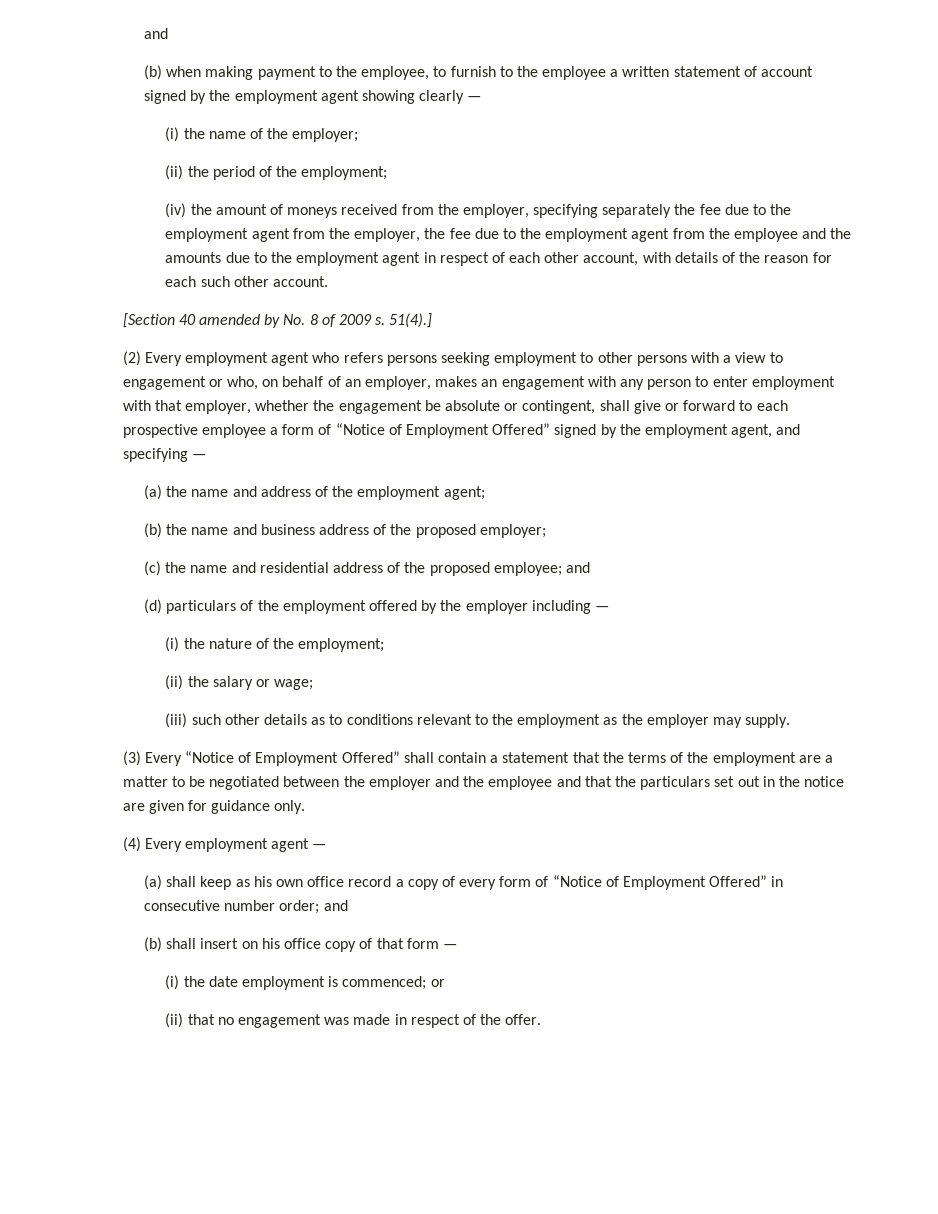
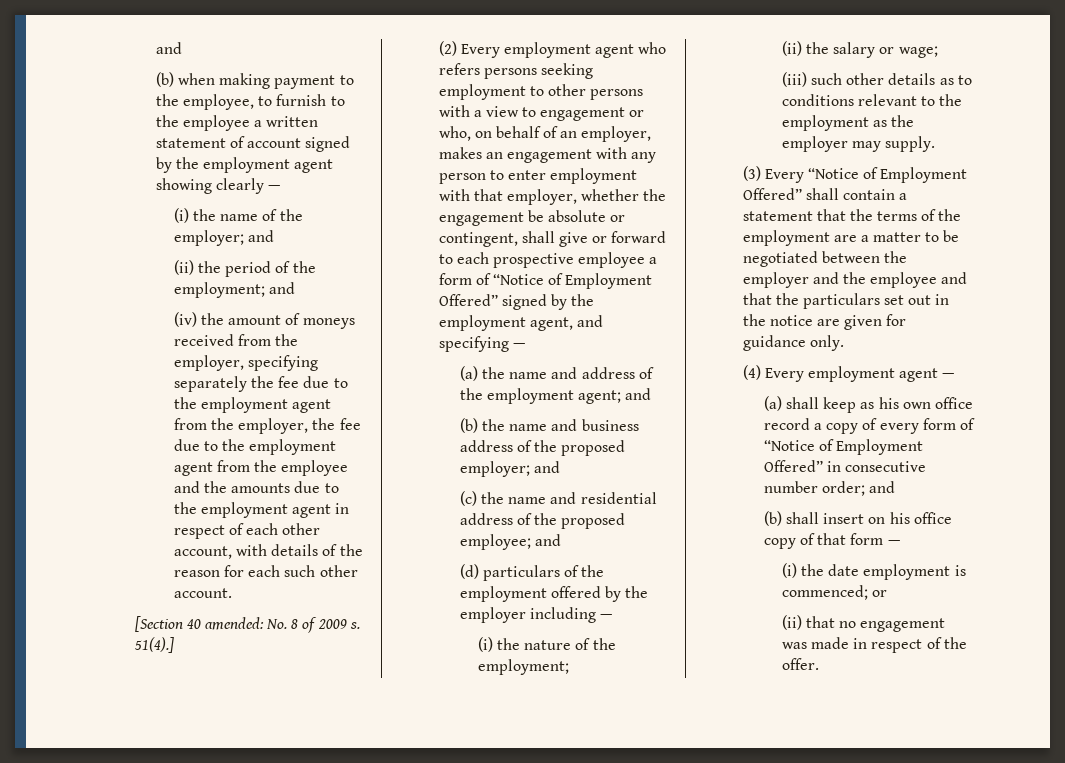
- (i) the name of the employer;
+ (i) the name of the employer; and
- (ii) the period of the employment;
+ (ii) the period of the employment; and
- [Section 40 amended by No. 8 of 2009 s.
+ [Section 40 amended: No. 8 of 2009 s.
- (a) the name and address of the employment agent;
+ (a) the name and address of the employment agent; and
- (b) the name and business address of the proposed employer;
+ (b) the name and business address of the proposed employer; and

